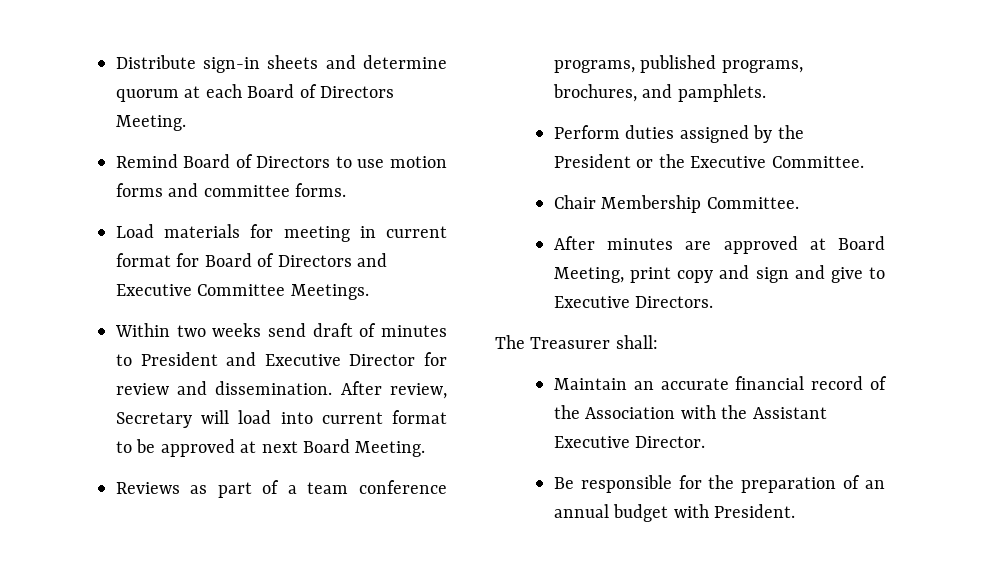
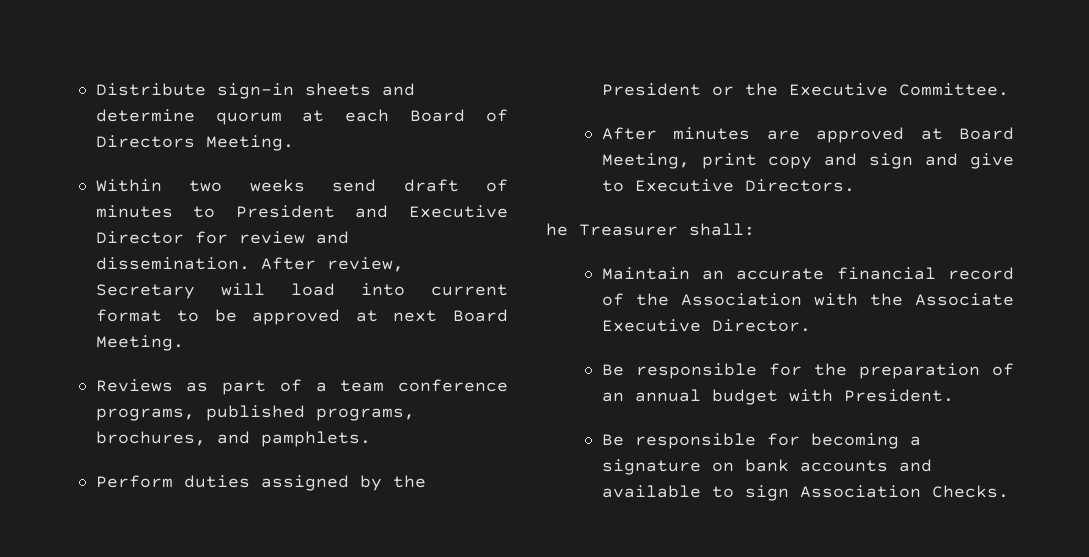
- Remind Board of Directors to use motion forms and committee forms.
- Load materials for meeting in current format for Board of Directors and Executive Committee Meetings.
- Chair Membership Committee.
- The Treasurer shall:
+ he Treasurer shall:
- Maintain an accurate financial record of the Association with the Assistant Executive Director.
+ Maintain an accurate financial record of the Association with the Associate Executive Director.
+ Be responsible for becoming a signature on bank accounts and available to sign Association Checks.

